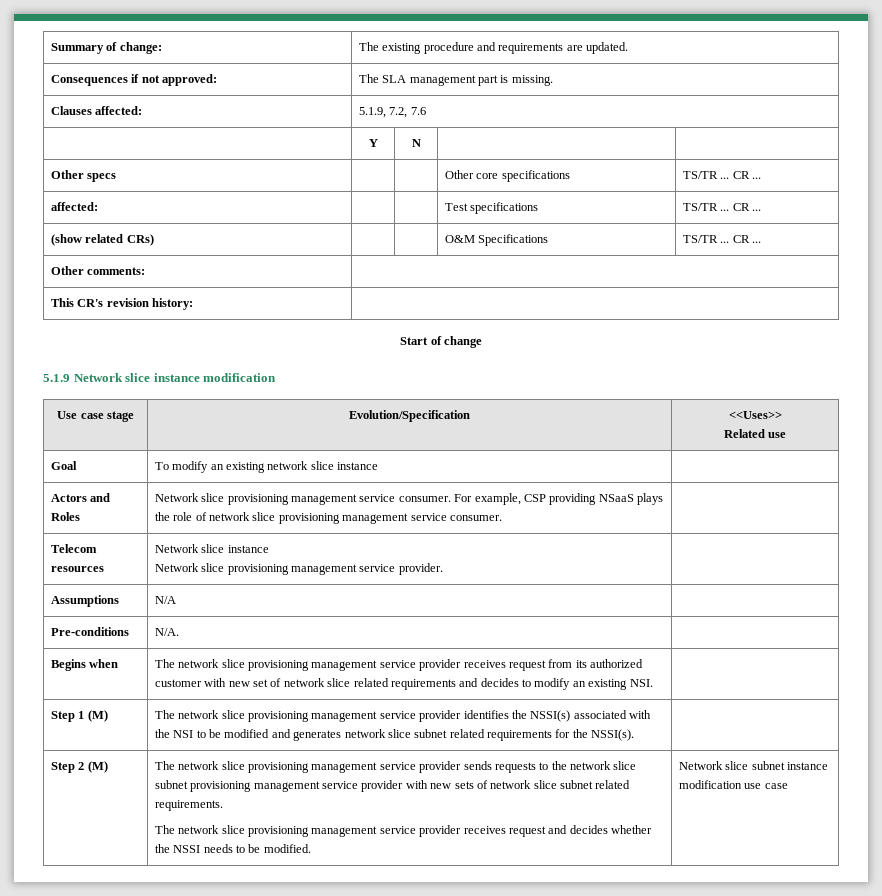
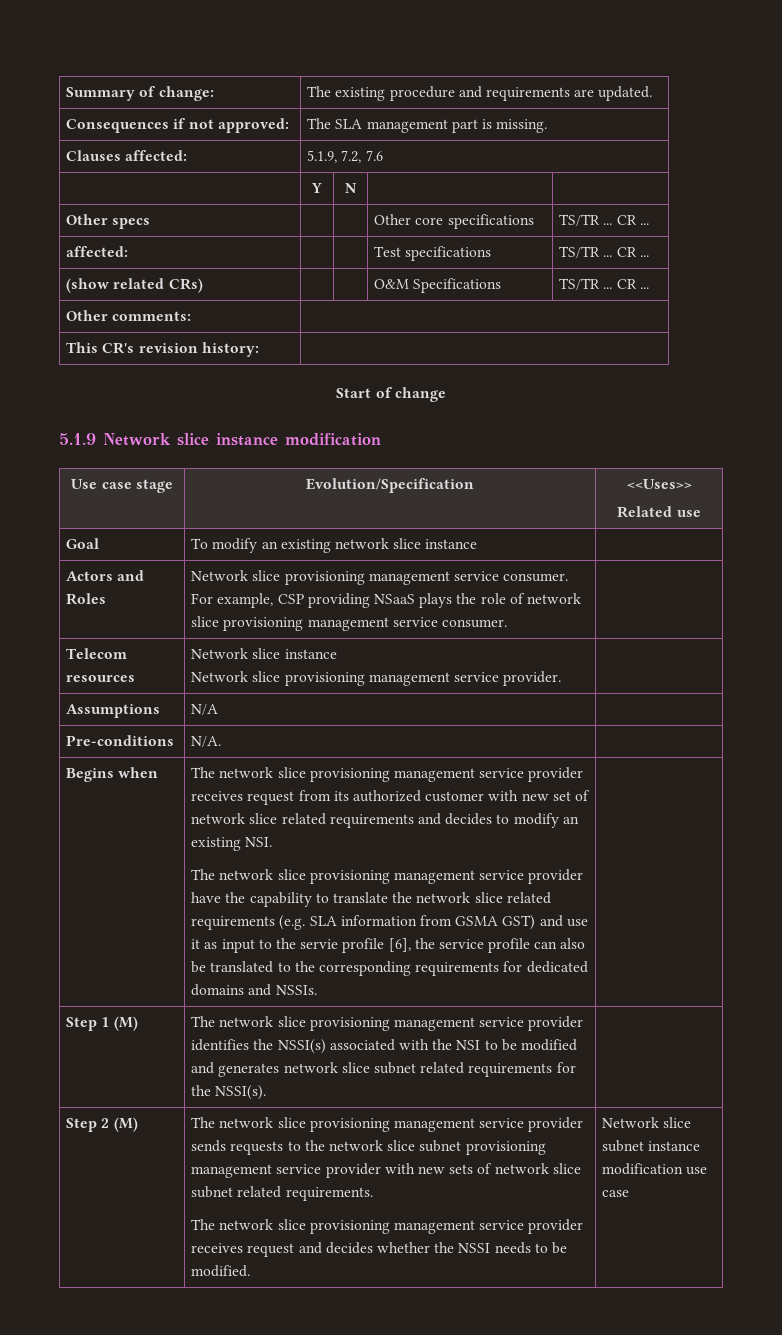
+ The network slice provisioning management service provider have the capability to translate the network slice related requirements (e.g. SLA information from GSMA GST) and use it as input to the servie profile [6], the service profile can also be translated to the corresponding requirements for dedicated domains and NSSIs.

